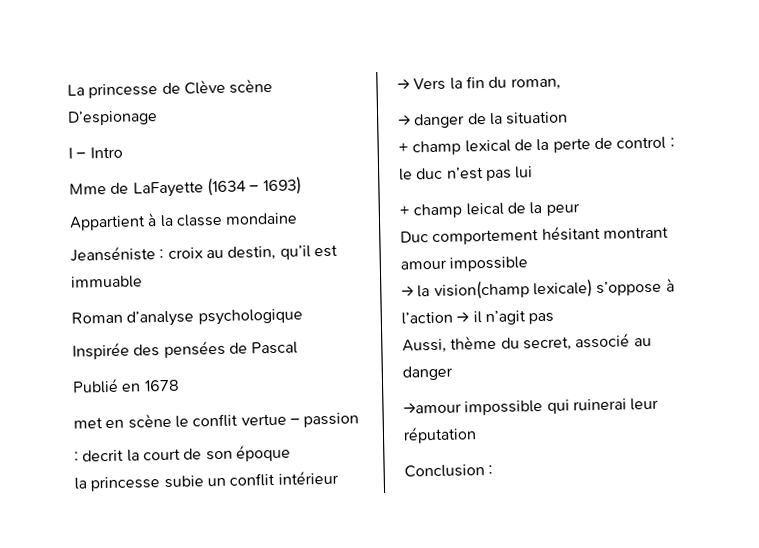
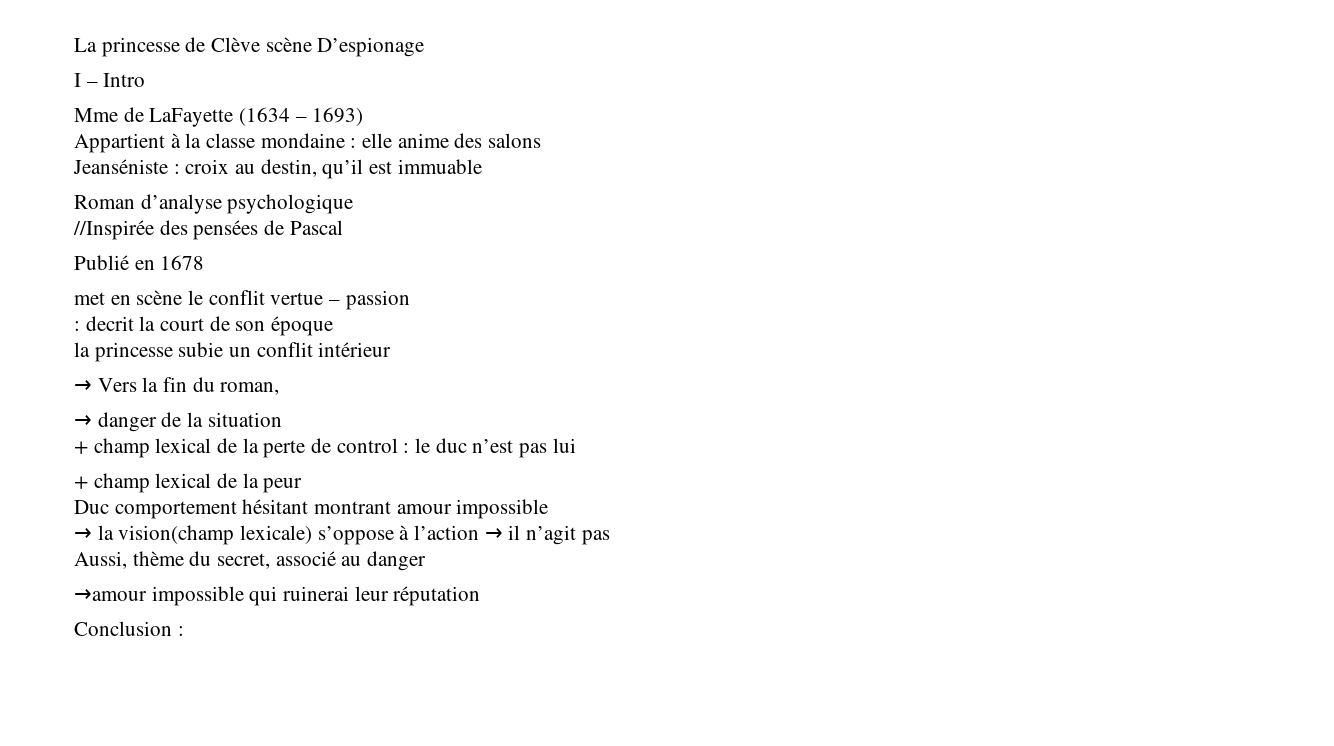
- Appartient à la classe mondaine
+ Appartient à la classe mondaine : elle anime des salons
- Inspirée des pensées de Pascal
+ //Inspirée des pensées de Pascal
- + champ leical de la peur
+ + champ lexical de la peur

